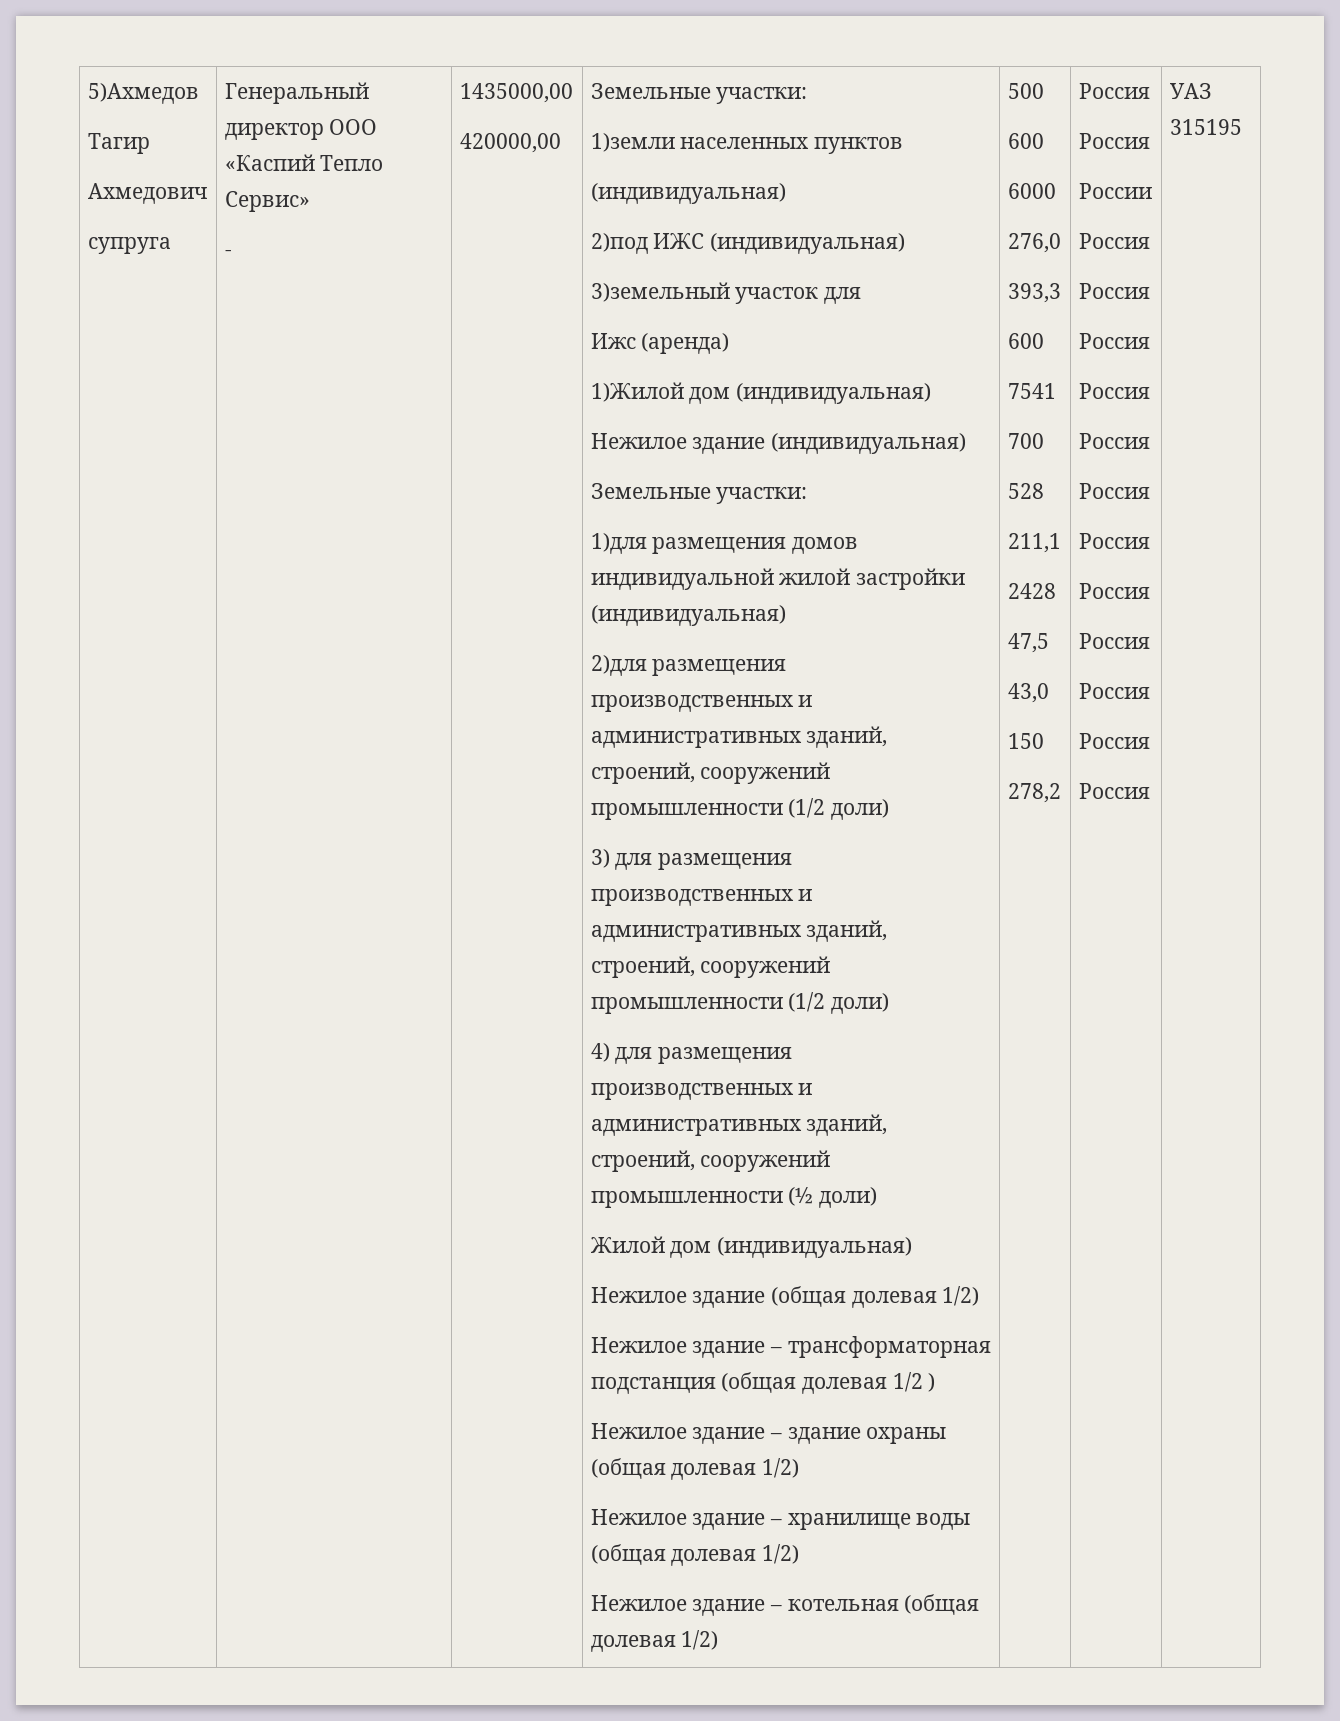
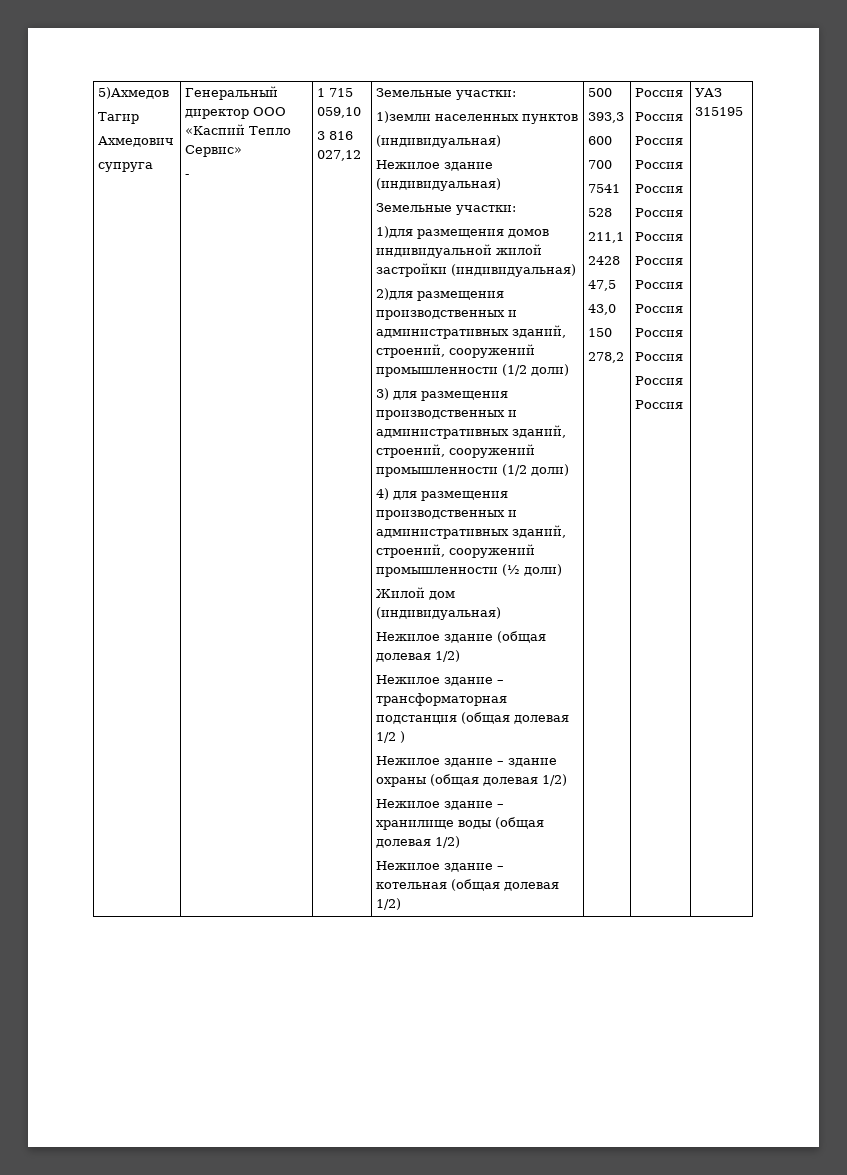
- 1435000,00
- 420000,00
+ 1 715 059,10
+ 3 816 027,12
- 2)под ИЖС (индивидуальная)
- 3)земельный участок для
- Ижс (аренда)
- 1)Жилой дом (индивидуальная)
  500
- 600
- 6000
- 276,0
+ 700
- 700
- России

